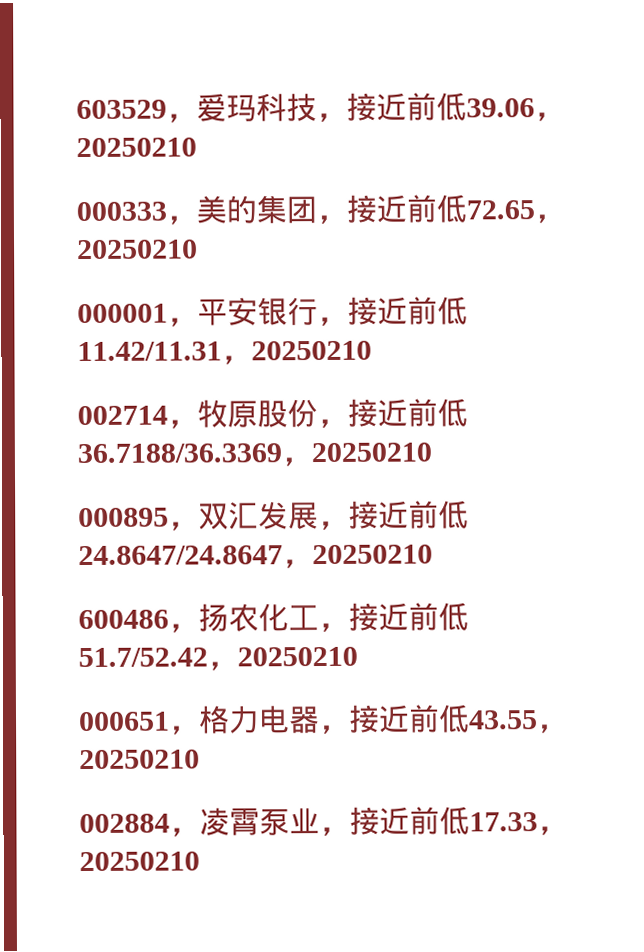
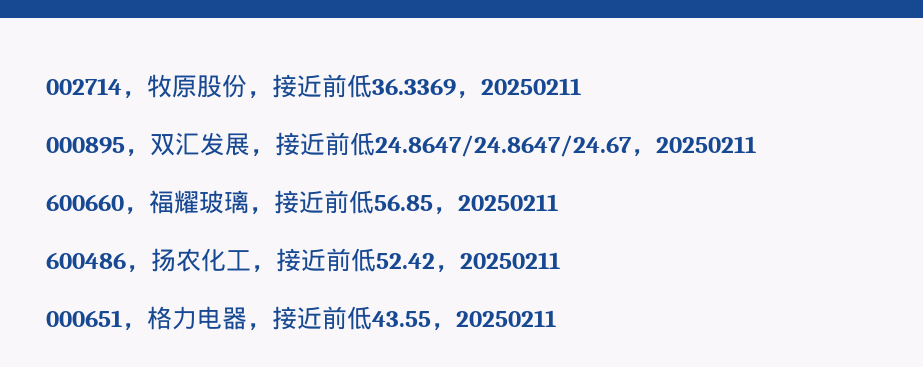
- 603529，爱玛科技，接近前低39.06，20250210
- 000333，美的集团，接近前低72.65，20250210
- 000001，平安银行，接近前低11.42/11.31，20250210
- 002714，牧原股份，接近前低36.7188/36.3369，20250210
+ 002714，牧原股份，接近前低36.3369，20250211
- 000895，双汇发展，接近前低24.8647/24.8647，20250210
+ 000895，双汇发展，接近前低24.8647/24.8647/24.67，20250211
+ 600660，福耀玻璃，接近前低56.85，20250211
- 600486，扬农化工，接近前低51.7/52.42，20250210
+ 600486，扬农化工，接近前低52.42，20250211
- 000651，格力电器，接近前低43.55，20250210
- 002884，凌霄泵业，接近前低17.33，20250210
+ 000651，格力电器，接近前低43.55，20250211

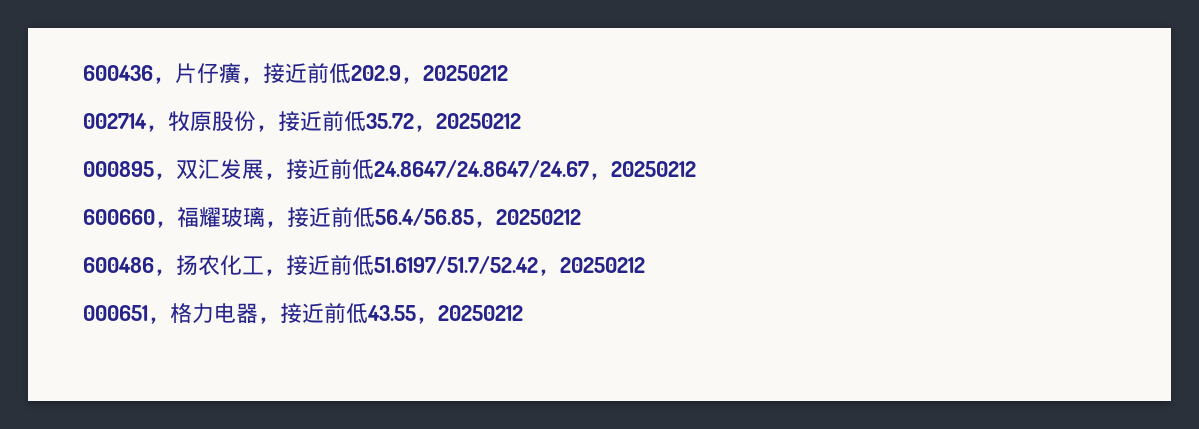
+ 600436，片仔癀，接近前低202.9，20250212
- 002714，牧原股份，接近前低36.3369，20250211
+ 002714，牧原股份，接近前低35.72，20250212
- 000895，双汇发展，接近前低24.8647/24.8647/24.67，20250211
+ 000895，双汇发展，接近前低24.8647/24.8647/24.67，20250212
- 600660，福耀玻璃，接近前低56.85，20250211
+ 600660，福耀玻璃，接近前低56.4/56.85，20250212
- 600486，扬农化工，接近前低52.42，20250211
+ 600486，扬农化工，接近前低51.6197/51.7/52.42，20250212
- 000651，格力电器，接近前低43.55，20250211
+ 000651，格力电器，接近前低43.55，20250212

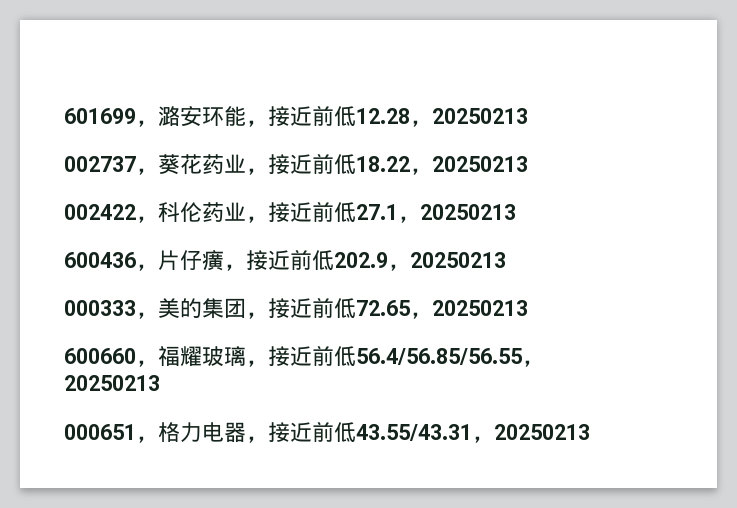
+ 601699，潞安环能，接近前低12.28，20250213
+ 002737，葵花药业，接近前低18.22，20250213
+ 002422，科伦药业，接近前低27.1，20250213
- 600436，片仔癀，接近前低202.9，20250212
- 002714，牧原股份，接近前低35.72，20250212
- 000895，双汇发展，接近前低24.8647/24.8647/24.67，20250212
+ 600436，片仔癀，接近前低202.9，20250213
+ 000333，美的集团，接近前低72.65，20250213
- 600660，福耀玻璃，接近前低56.4/56.85，20250212
- 600486，扬农化工，接近前低51.6197/51.7/52.42，20250212
+ 600660，福耀玻璃，接近前低56.4/56.85/56.55，20250213
- 000651，格力电器，接近前低43.55，20250212
+ 000651，格力电器，接近前低43.55/43.31，20250213

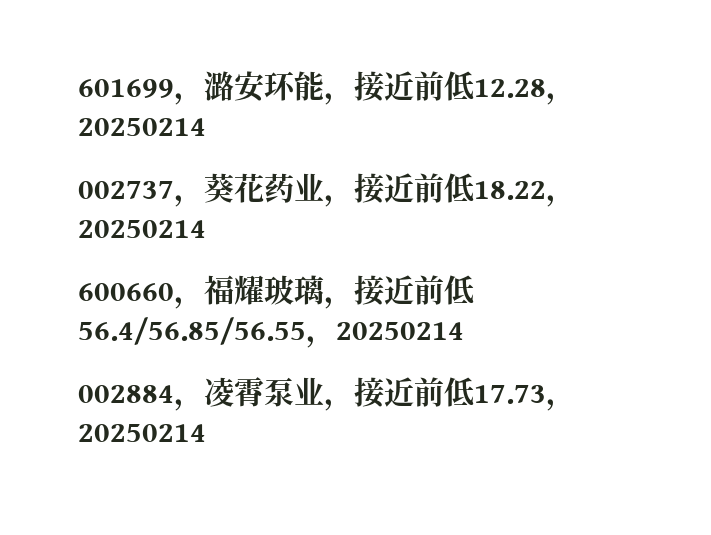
- 601699，潞安环能，接近前低12.28，20250213
+ 601699，潞安环能，接近前低12.28，20250214
- 002737，葵花药业，接近前低18.22，20250213
- 002422，科伦药业，接近前低27.1，20250213
- 600436，片仔癀，接近前低202.9，20250213
- 000333，美的集团，接近前低72.65，20250213
+ 002737，葵花药业，接近前低18.22，20250214
- 600660，福耀玻璃，接近前低56.4/56.85/56.55，20250213
- 000651，格力电器，接近前低43.55/43.31，20250213
+ 600660，福耀玻璃，接近前低56.4/56.85/56.55，20250214
+ 002884，凌霄泵业，接近前低17.73，20250214

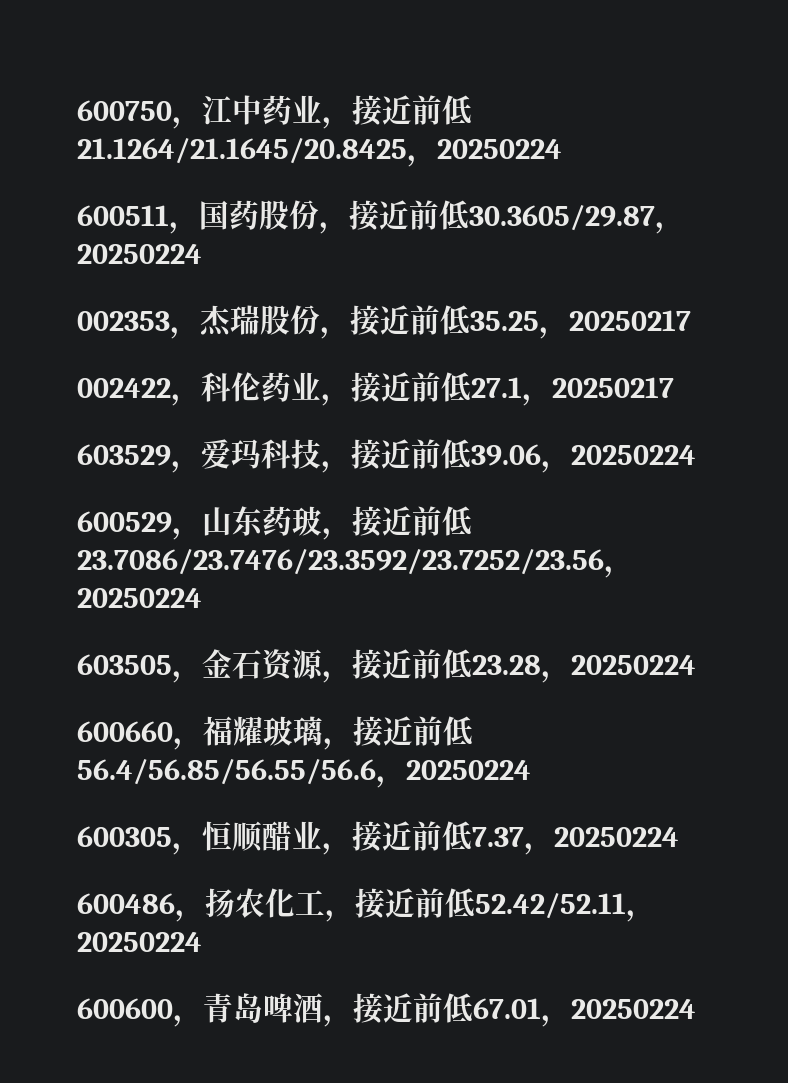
- 601699，潞安环能，接近前低12.28，20250214
- 002737，葵花药业，接近前低18.22，20250214
+ 600750，江中药业，接近前低21.1264/21.1645/20.8425，20250224
+ 600511，国药股份，接近前低30.3605/29.87，20250224
+ 002353，杰瑞股份，接近前低35.25，20250217
+ 002422，科伦药业，接近前低27.1，20250217
+ 603529，爱玛科技，接近前低39.06，20250224
+ 600529，山东药玻，接近前低23.7086/23.7476/23.3592/23.7252/23.56，20250224
+ 603505，金石资源，接近前低23.28，20250224
- 600660，福耀玻璃，接近前低56.4/56.85/56.55，20250214
- 002884，凌霄泵业，接近前低17.73，20250214
+ 600660，福耀玻璃，接近前低56.4/56.85/56.55/56.6，20250224
+ 600305，恒顺醋业，接近前低7.37，20250224
+ 600486，扬农化工，接近前低52.42/52.11，20250224
+ 600600，青岛啤酒，接近前低67.01，20250224

